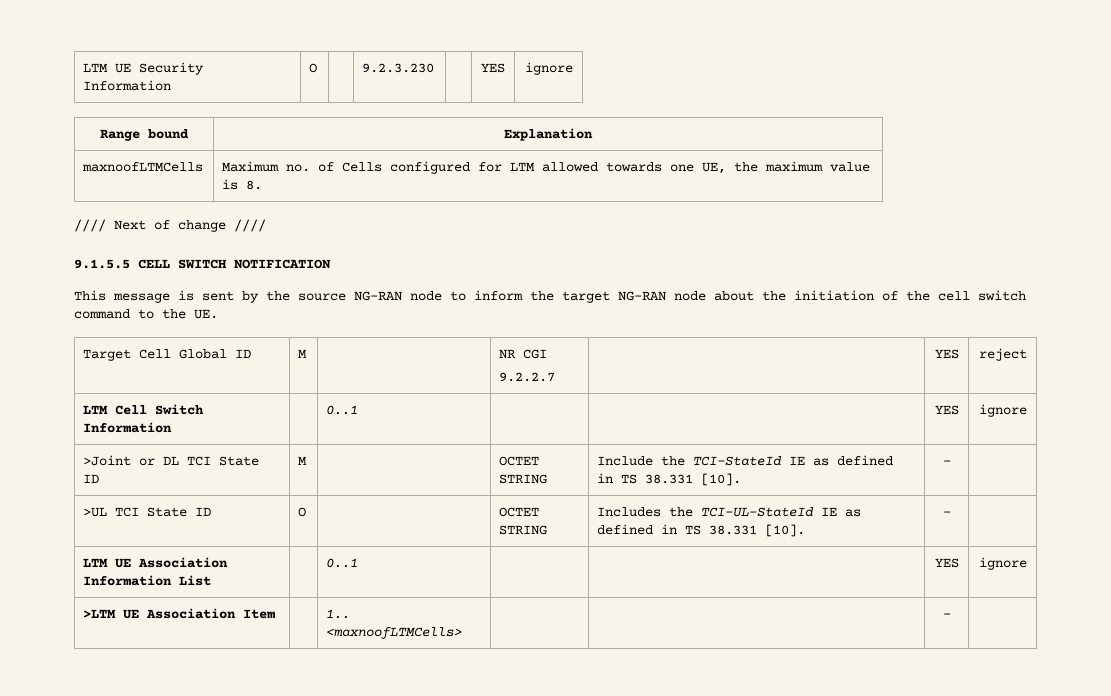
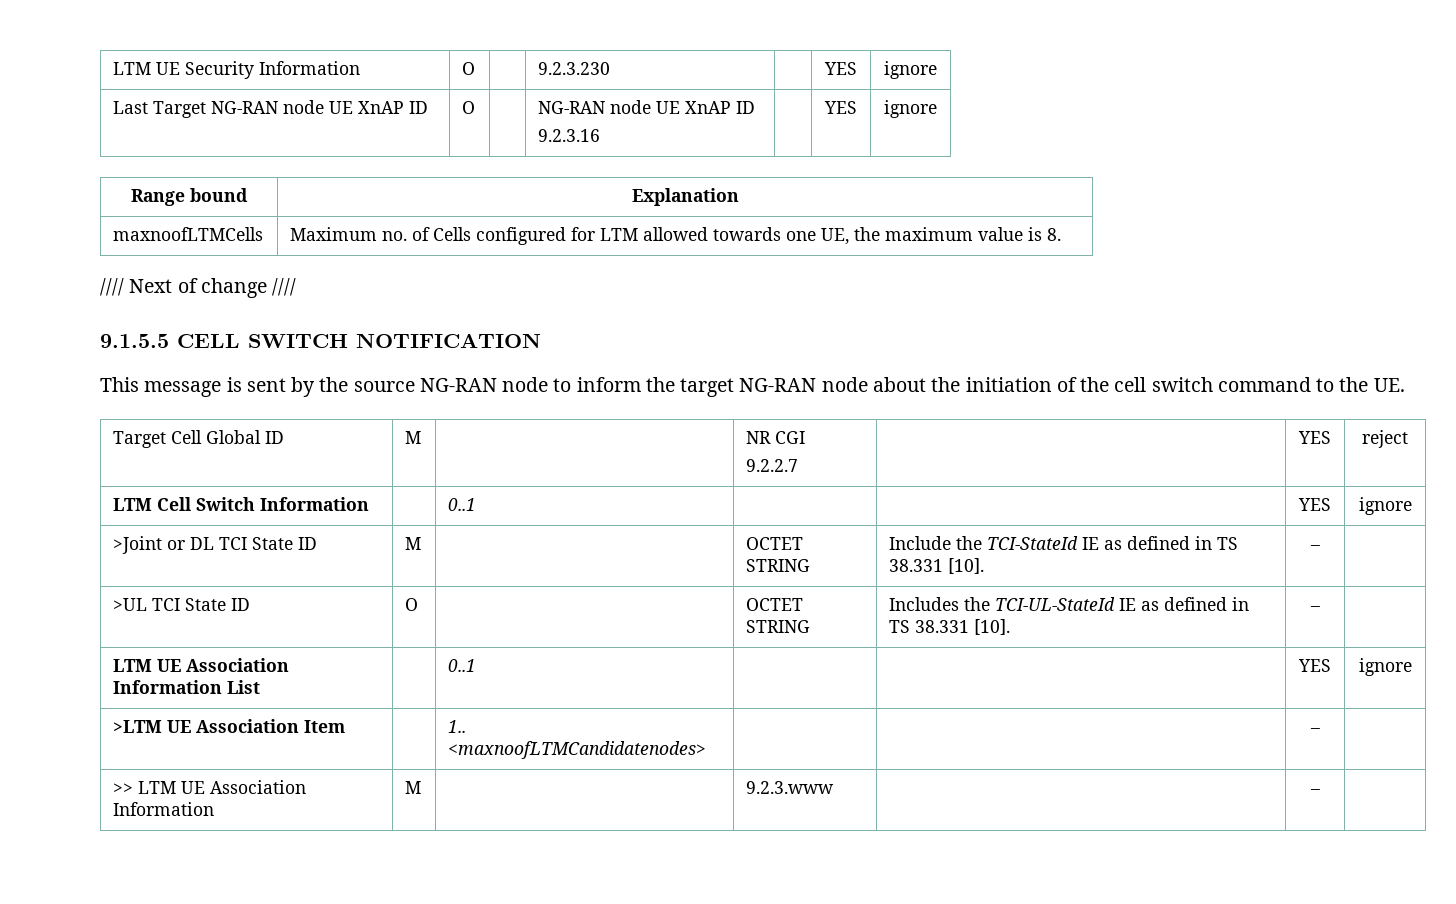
+ Last Target NG-RAN node UE XnAP ID | O | | NG-RAN node UE XnAP ID
+ 9.2.3.16 | | YES | ignore
- >LTM UE Association Item | | 1.. <maxnoofLTMCells> | | | – |
+ >LTM UE Association Item | | 1.. <maxnoofLTMCandidatenodes> | | | – |
+ >> LTM UE Association Information | M | | 9.2.3.www | | – |

